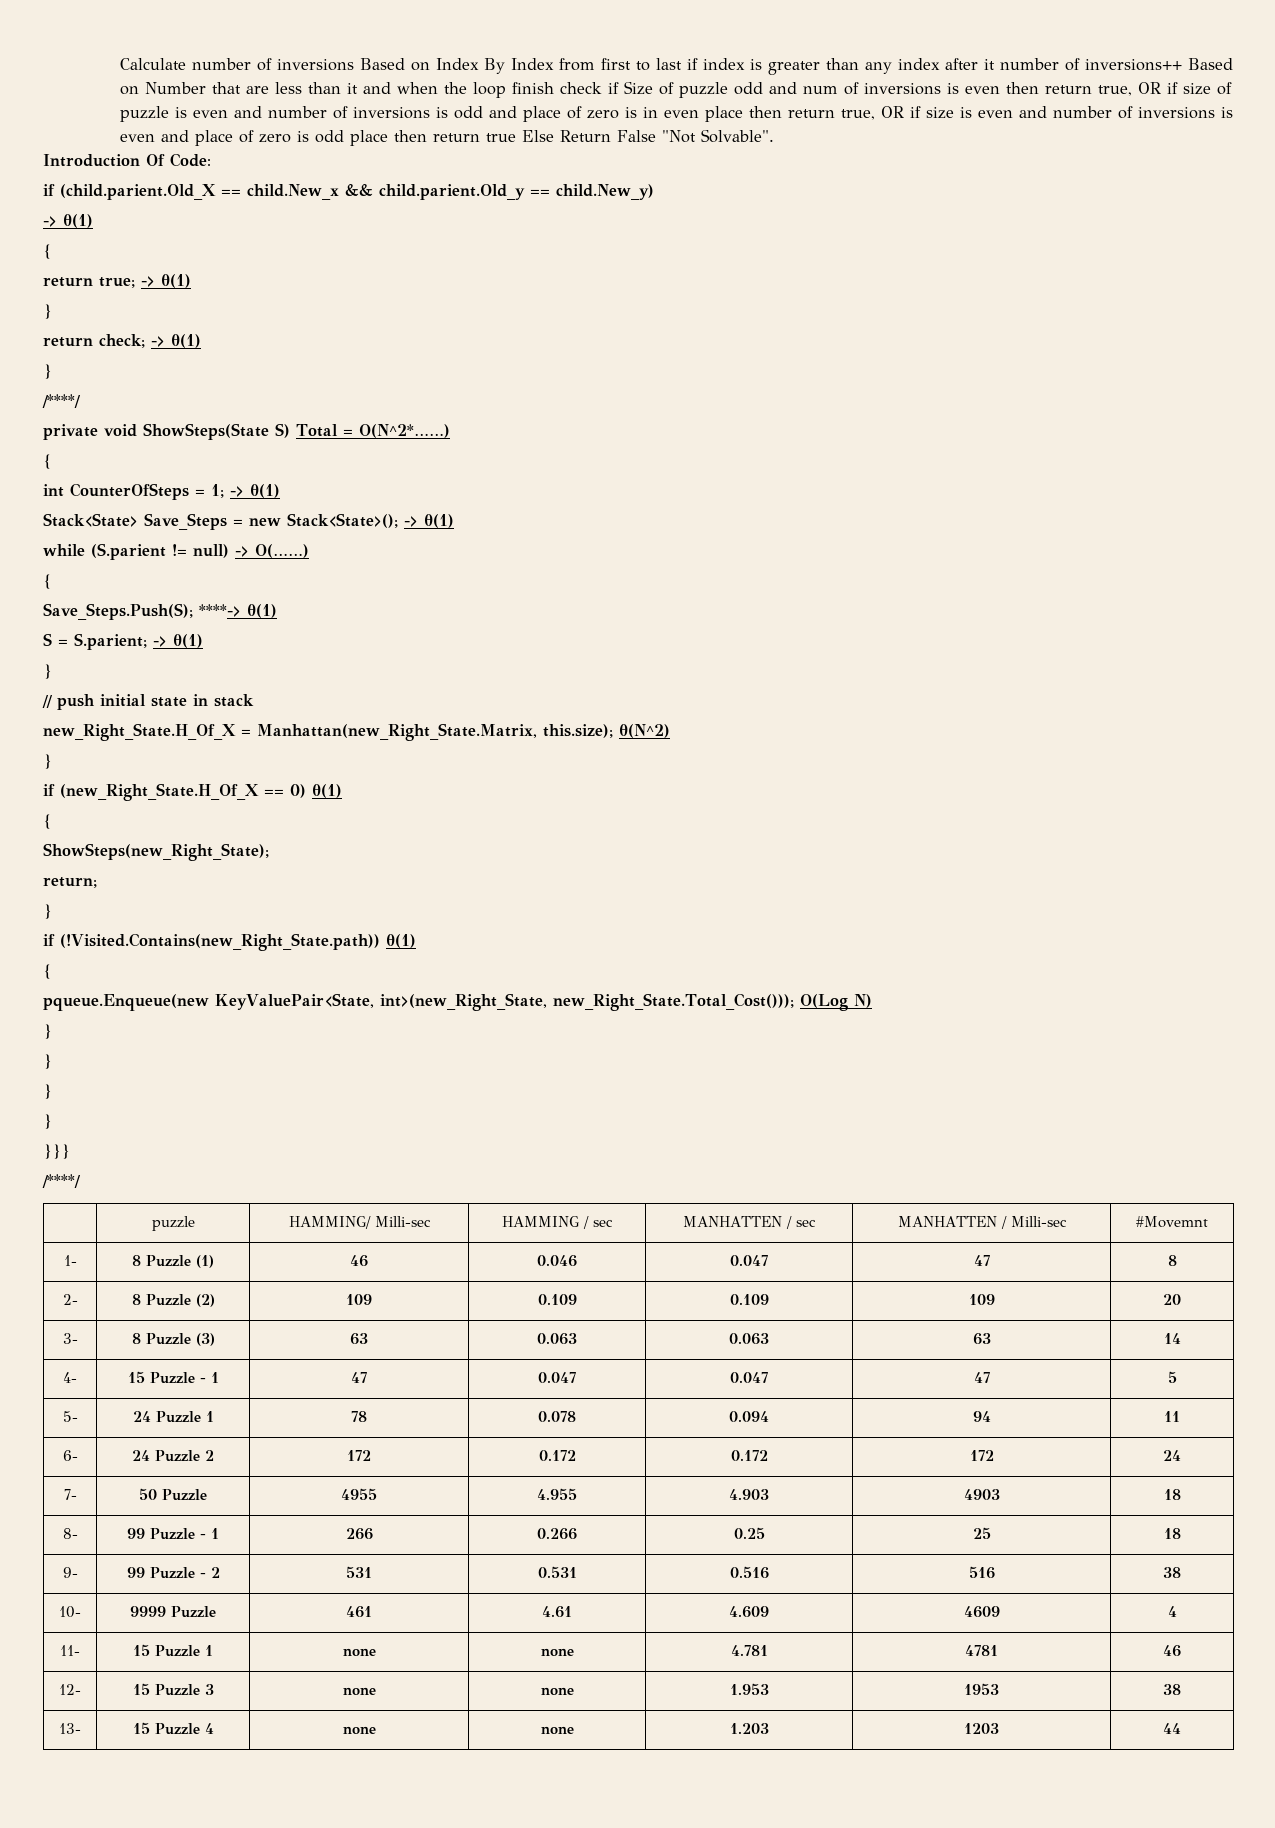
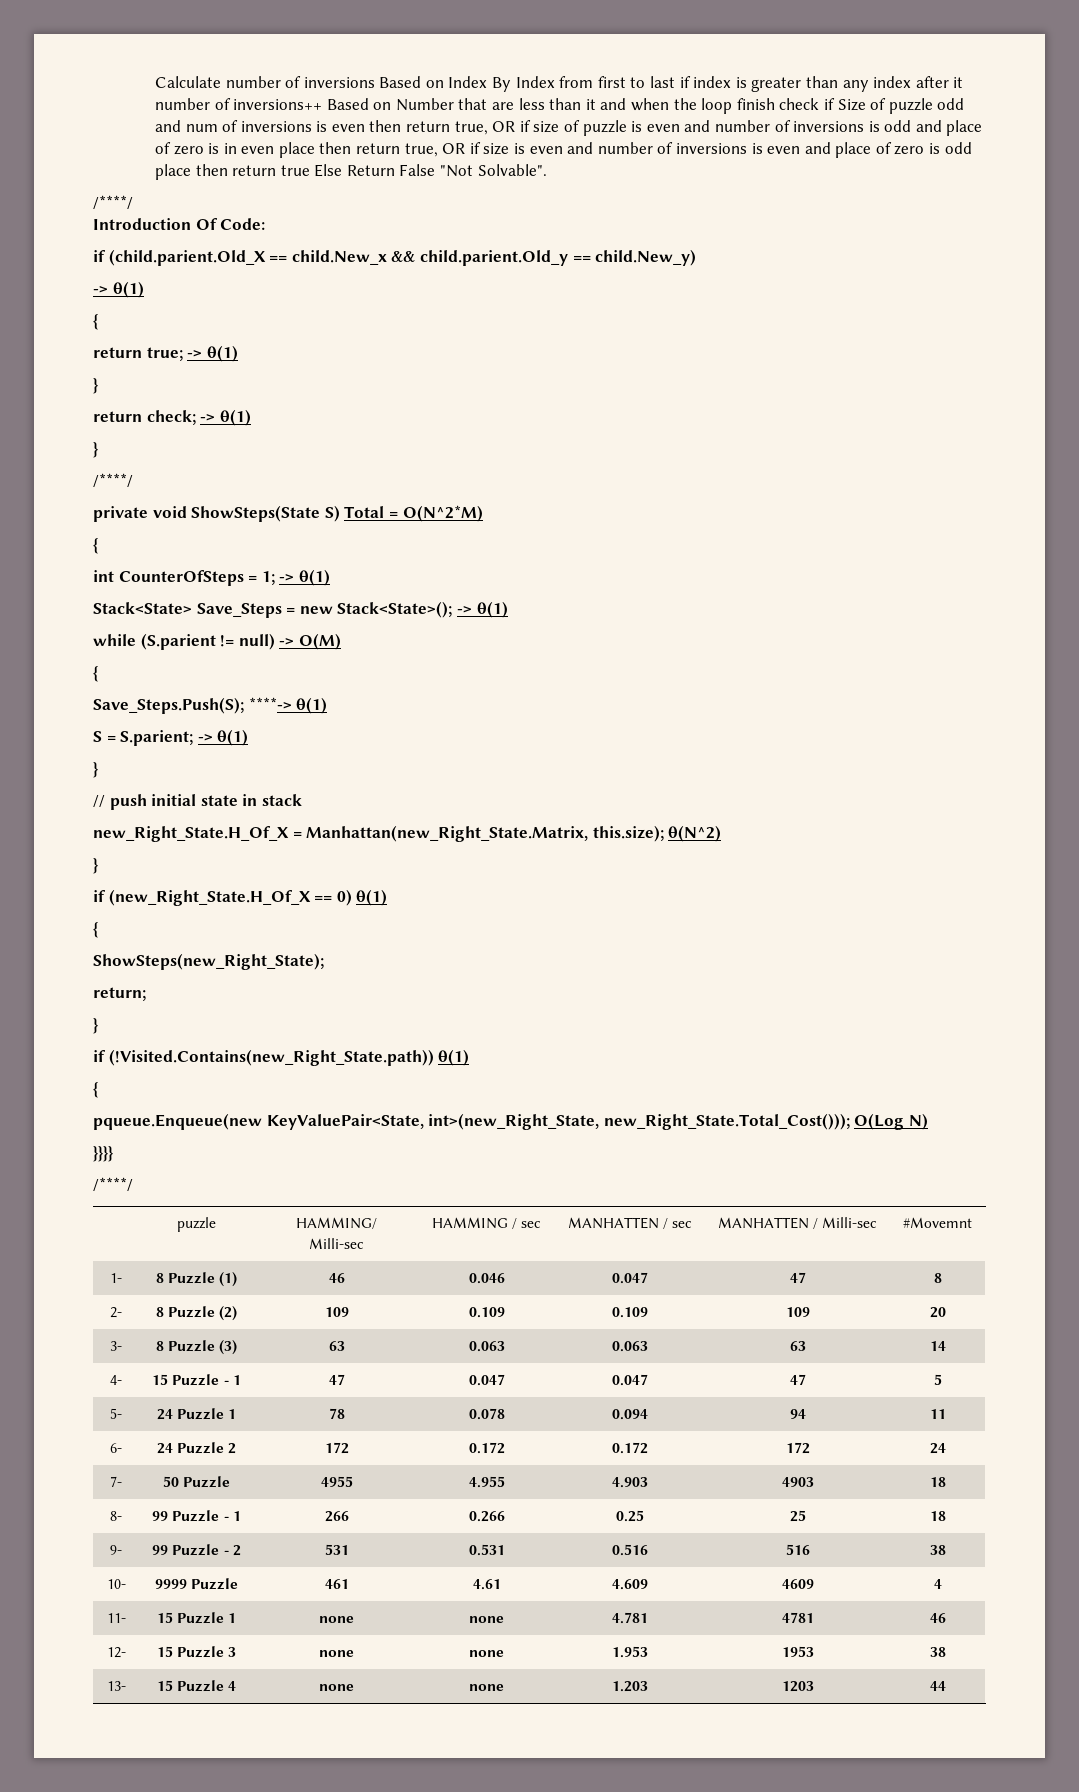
  Calculate number of inversions Based on Index By Index from first to last if index is greater than any index after it number of inversions++ Based on Number that are less than it and when the loop finish check if Size of puzzle odd and num of inversions is even then return true, OR if size of puzzle is even and number of inversions is odd and place of zero is in even place then return true, OR if size is even and number of inversions is even and place of zero is odd place then return true Else Return False "Not Solvable".
+ /****/
- private void ShowSteps(State S) Total = O(N^2*……)
+ private void ShowSteps(State S) Total = O(N^2*M)
- while (S.parient != null) -> O(……)
+ while (S.parient != null) -> O(M)
  pqueue.Enqueue(new KeyValuePair<State, int>(new_Right_State, new_Right_State.Total_Cost())); O(Log N)
- }
- }
- }
- }
- }}}
+ }}}}

